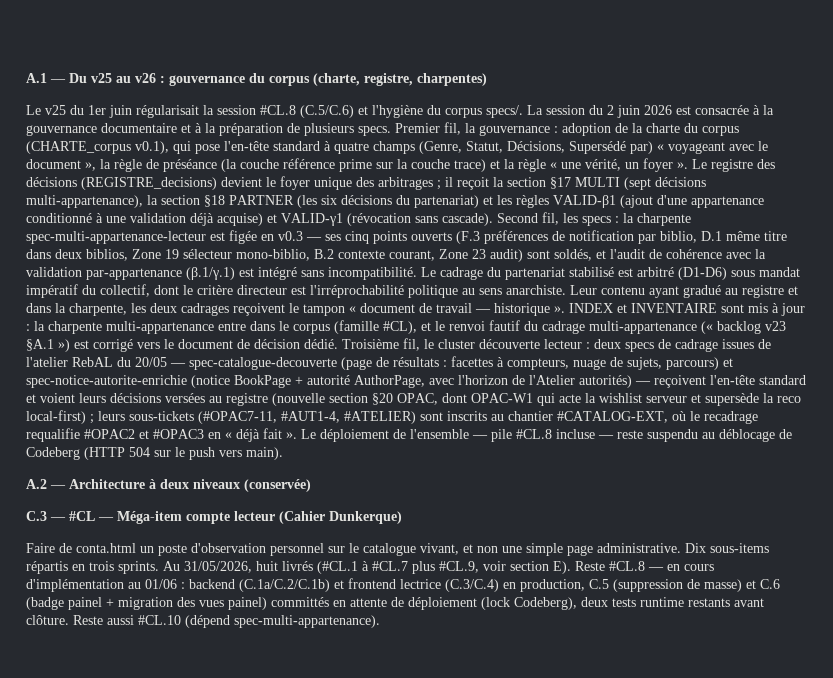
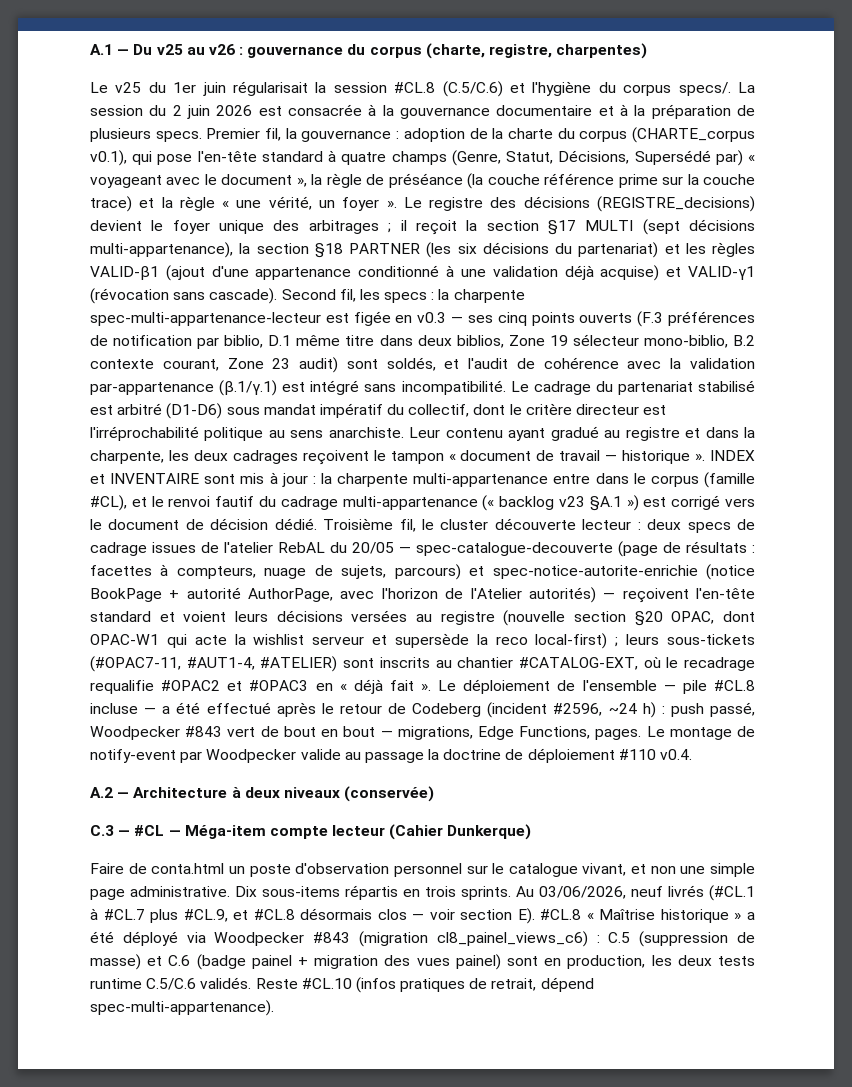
- Le déploiement de l'ensemble — pile #CL.8 incluse — reste suspendu au déblocage de Codeberg (HTTP 504 sur le push vers main).
+ Le déploiement de l'ensemble — pile #CL.8 incluse — a été effectué après le retour de Codeberg (incident #2596, ~24 h) : push passé, Woodpecker #843 vert de bout en bout — migrations, Edge Functions, pages. Le montage de notify-event par Woodpecker valide au passage la doctrine de déploiement #110 v0.4.
- Au 31/05/2026, huit livrés (#CL.1 à #CL.7 plus #CL.9, voir section E). Reste #CL.8 — en cours d'implémentation au 01/06 : backend (C.1a/C.2/C.1b) et frontend lectrice (C.3/C.4) en production, C.5 (suppression de masse) et C.6 (badge painel + migration des vues painel) committés en attente de déploiement (lock Codeberg), deux tests runtime restants avant clôture. Reste aussi #CL.10 (dépend spec-multi-appartenance).
+ Au 03/06/2026, neuf livrés (#CL.1 à #CL.7 plus #CL.9, et #CL.8 désormais clos — voir section E). #CL.8 « Maîtrise historique » a été déployé via Woodpecker #843 (migration cl8_painel_views_c6) : C.5 (suppression de masse) et C.6 (badge painel + migration des vues painel) sont en production, les deux tests runtime C.5/C.6 validés. Reste #CL.10 (infos pratiques de retrait, dépend spec-multi-appartenance).

